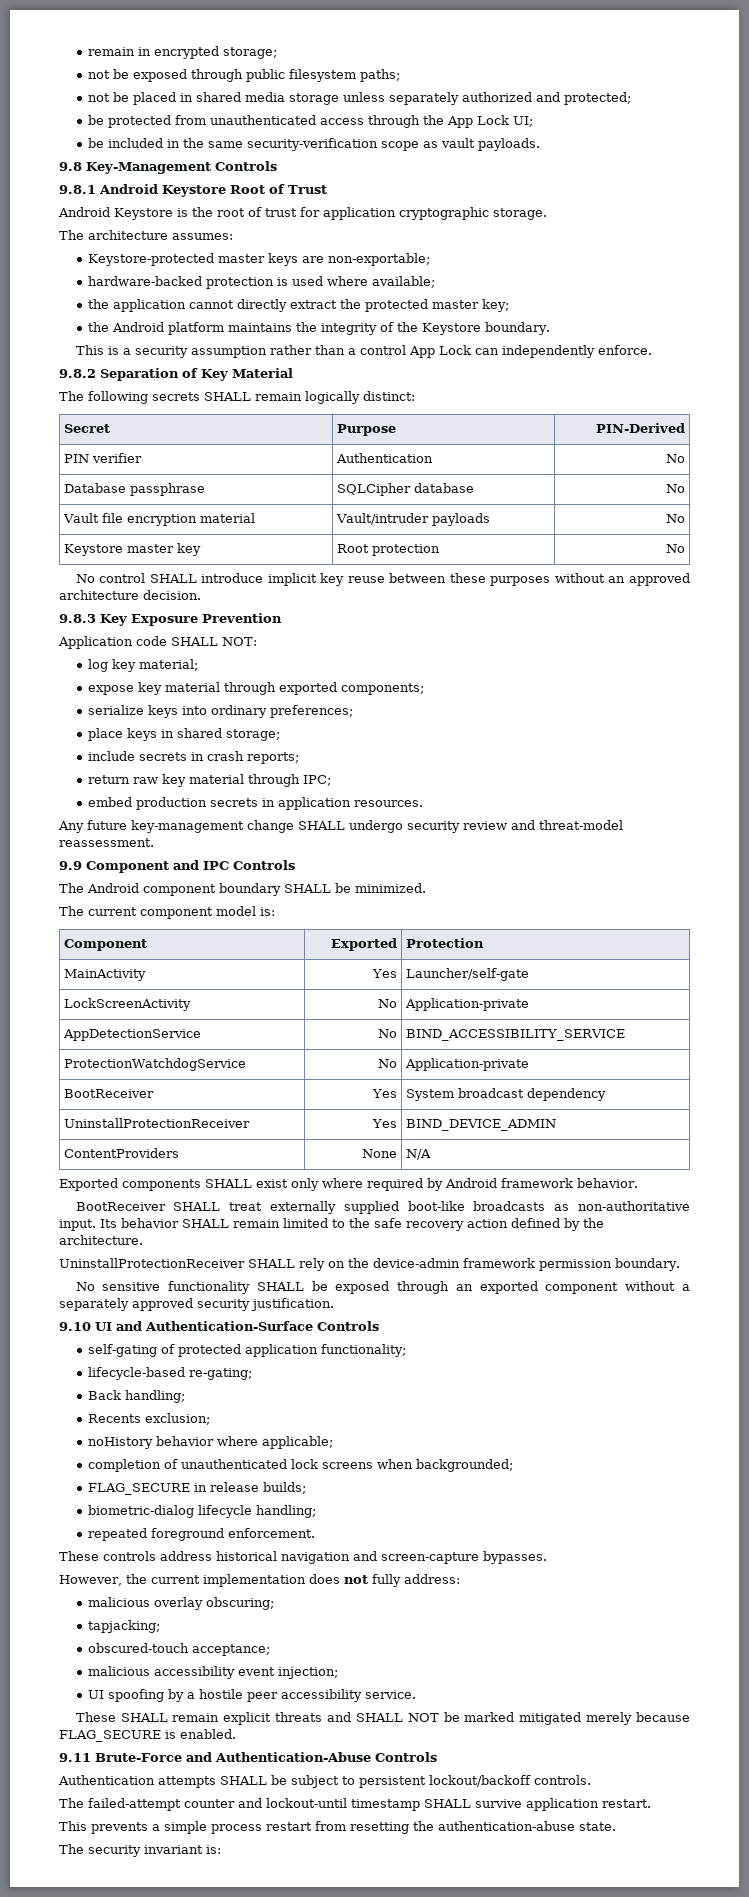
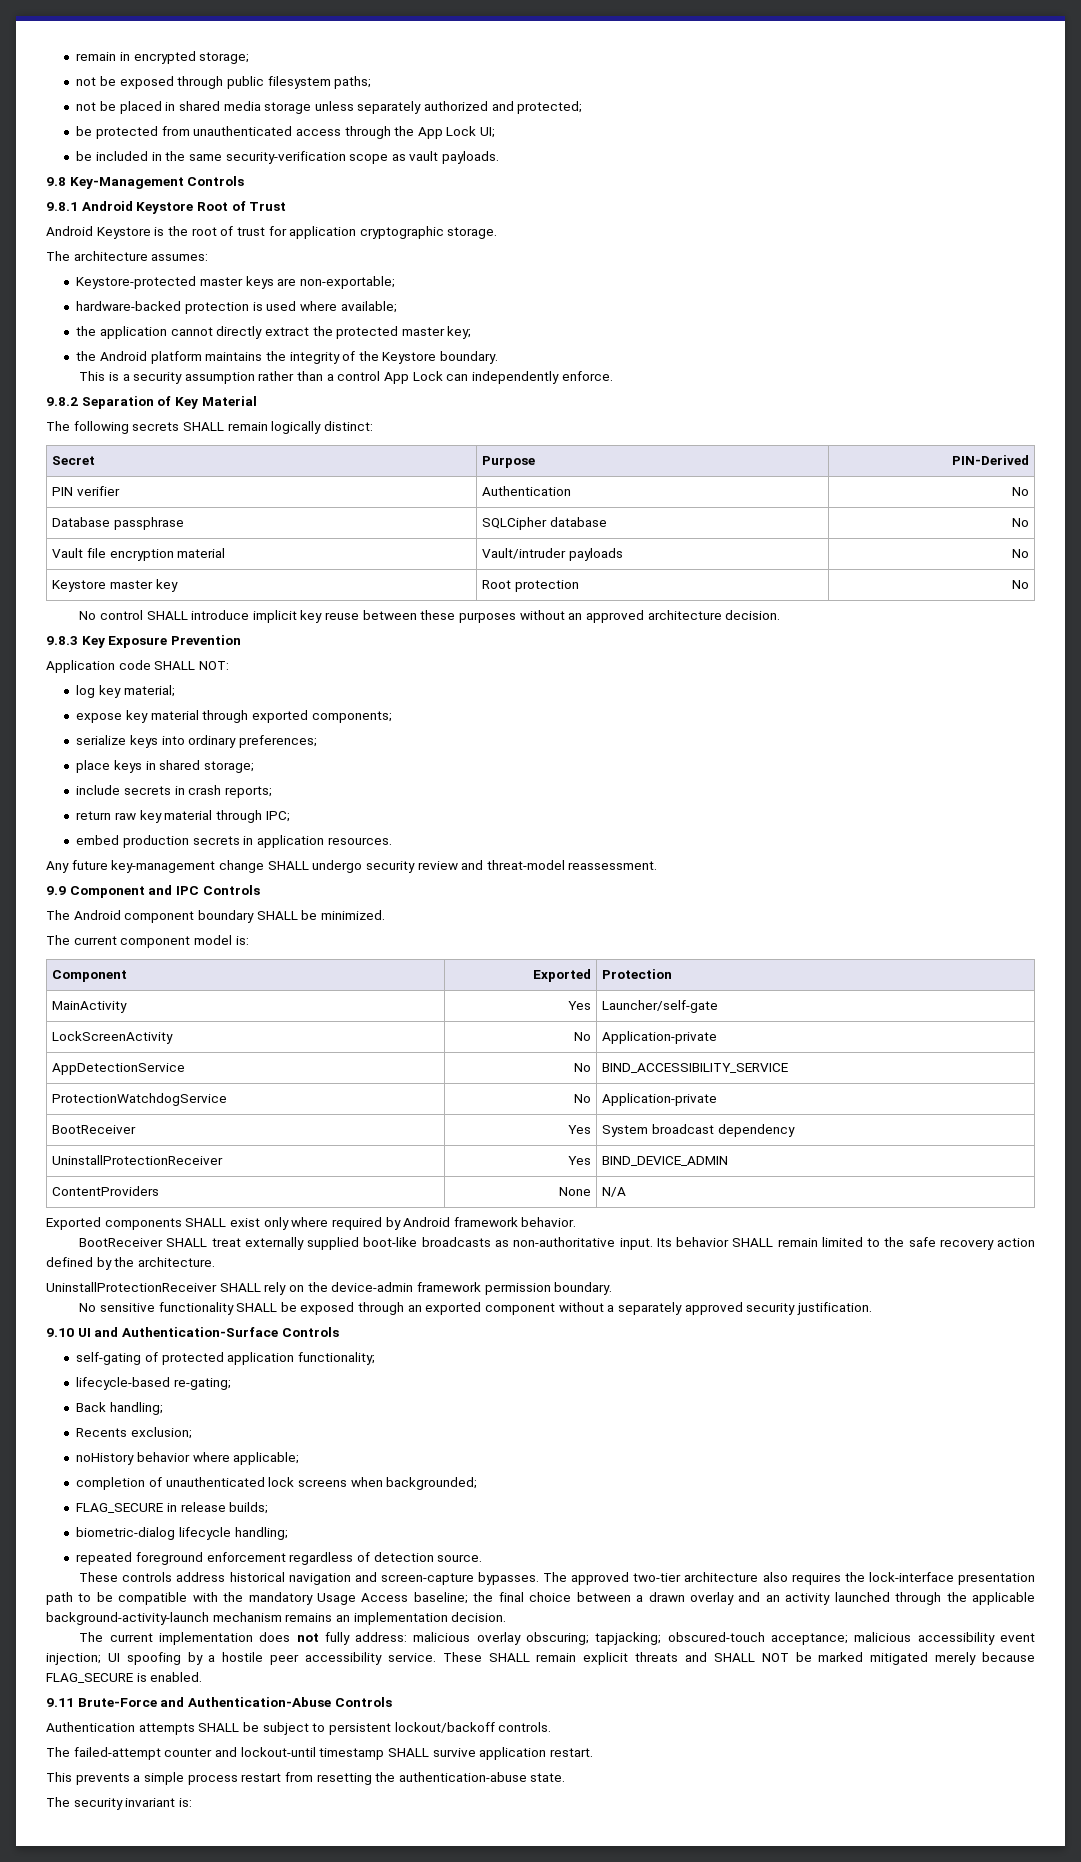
- repeated foreground enforcement.
+ repeated foreground enforcement regardless of detection source.
- These controls address historical navigation and screen-capture bypasses.
- However, the current implementation does not fully address:
- malicious overlay obscuring;
- tapjacking;
- obscured-touch acceptance;
- malicious accessibility event injection;
- UI spoofing by a hostile peer accessibility service.
- These SHALL remain explicit threats and SHALL NOT be marked mitigated merely because FLAG_SECURE is enabled.
+ These controls address historical navigation and screen-capture bypasses. The approved two-tier architecture also requires the lock-interface presentation path to be compatible with the mandatory Usage Access baseline; the final choice between a drawn overlay and an activity launched through the applicable background-activity-launch mechanism remains an implementation decision.
+ The current implementation does not fully address: malicious overlay obscuring; tapjacking; obscured-touch acceptance; malicious accessibility event injection; UI spoofing by a hostile peer accessibility service. These SHALL remain explicit threats and SHALL NOT be marked mitigated merely because FLAG_SECURE is enabled.

